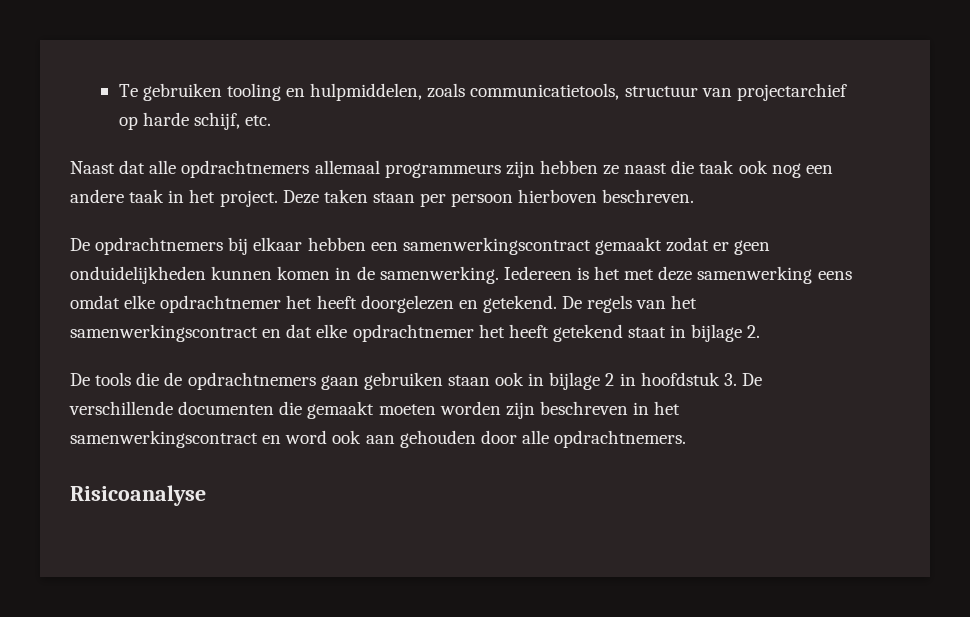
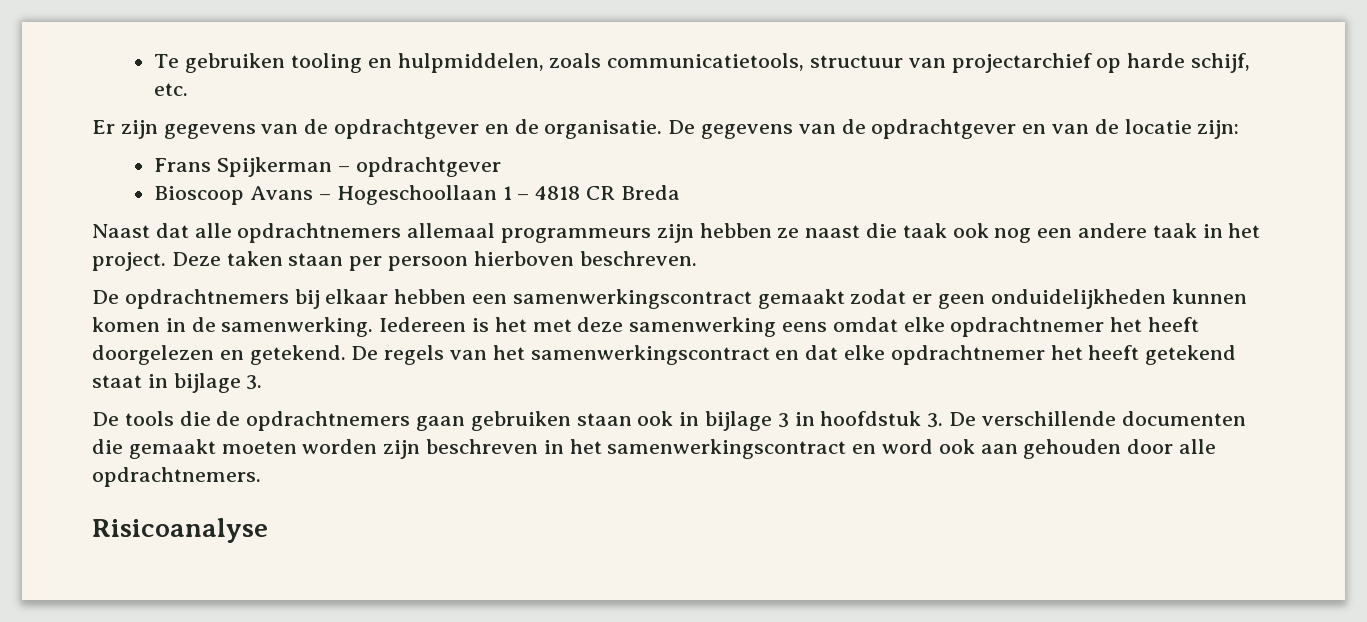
+ Er zijn gegevens van de opdrachtgever en de organisatie. De gegevens van de opdrachtgever en van de locatie zijn:
+ Frans Spijkerman – opdrachtgever
+ Bioscoop Avans – Hogeschoollaan 1 – 4818 CR Breda
- De regels van het samenwerkingscontract en dat elke opdrachtnemer het heeft getekend staat in bijlage 2.
+ De regels van het samenwerkingscontract en dat elke opdrachtnemer het heeft getekend staat in bijlage 3.
- De tools die de opdrachtnemers gaan gebruiken staan ook in bijlage 2 in hoofdstuk 3. De verschillende documenten die gemaakt moeten worden zijn beschreven in het samenwerkingscontract en word ook aan gehouden door alle opdrachtnemers.
+ De tools die de opdrachtnemers gaan gebruiken staan ook in bijlage 3 in hoofdstuk 3. De verschillende documenten die gemaakt moeten worden zijn beschreven in het samenwerkingscontract en word ook aan gehouden door alle opdrachtnemers.

